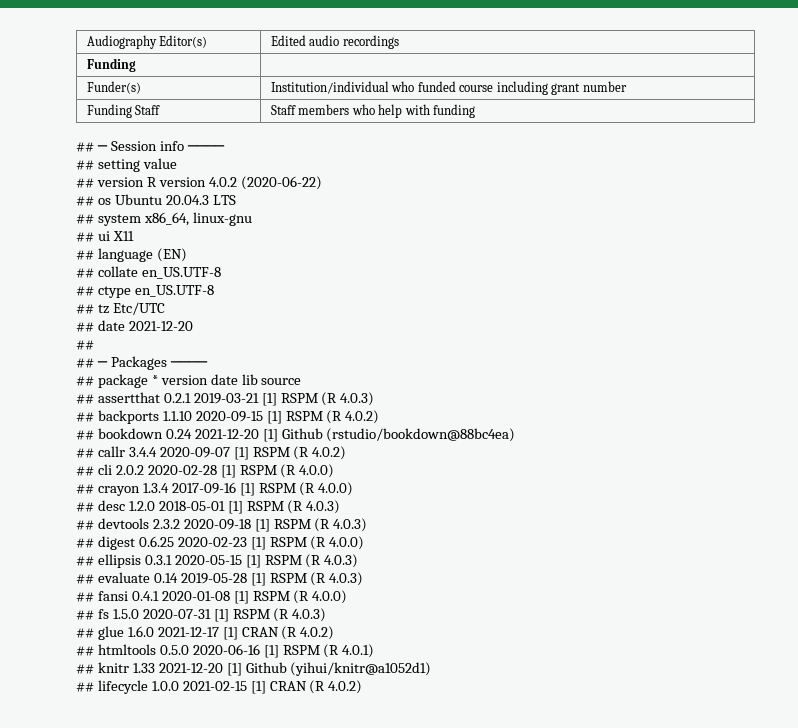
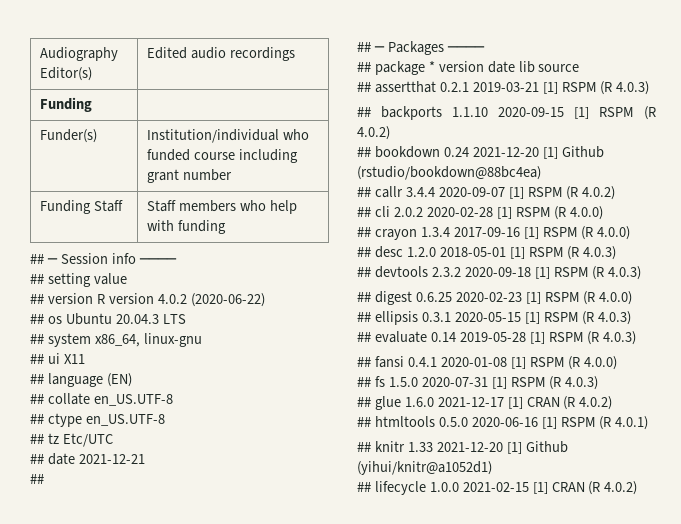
- ## date 2021-12-20
+ ## date 2021-12-21

